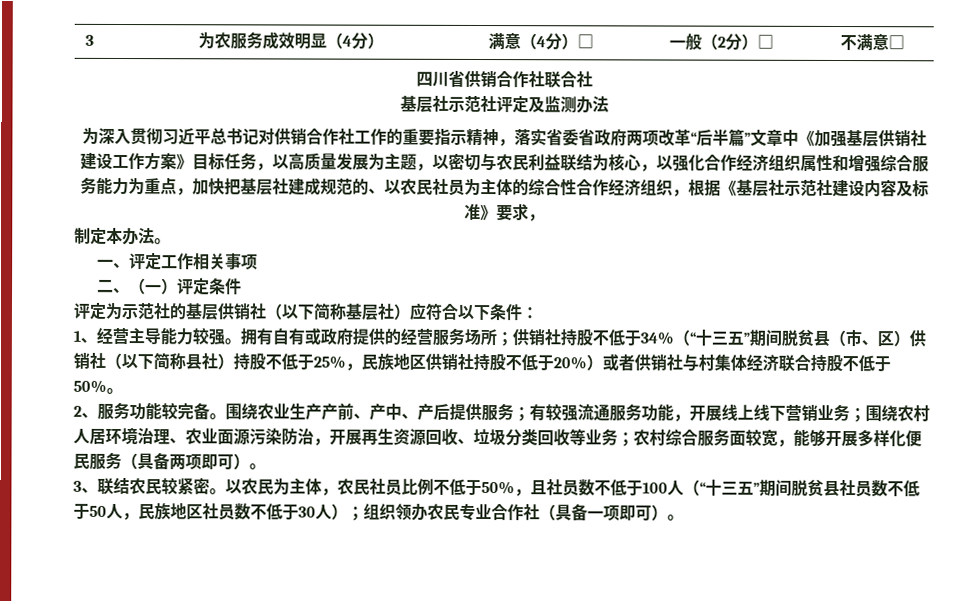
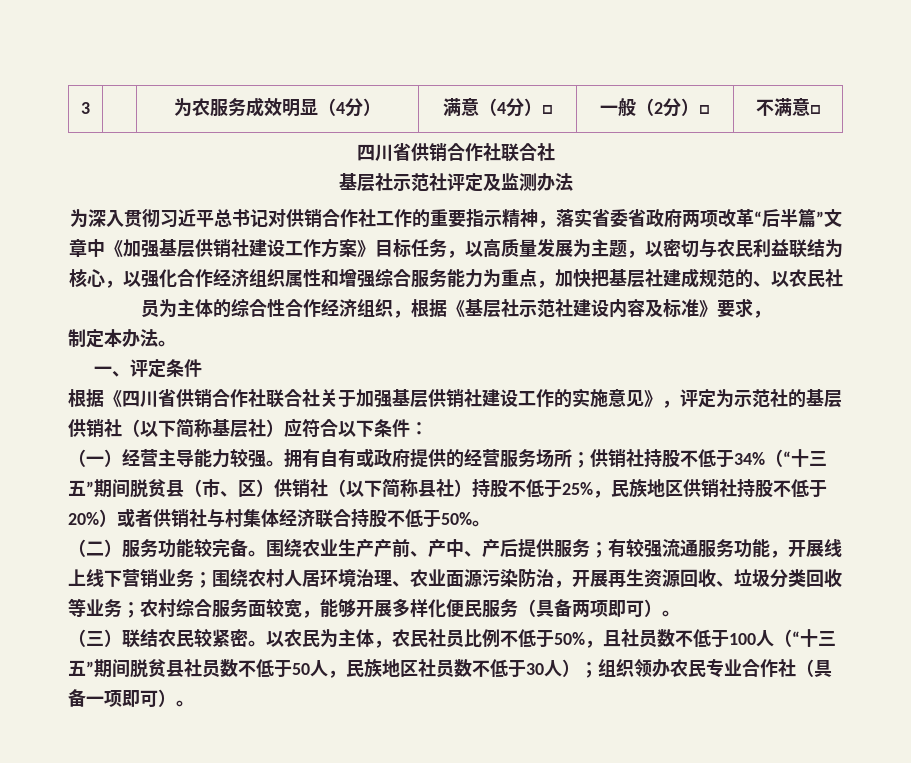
- 一、评定工作相关事项
- 二、（一）评定条件
- 评定为示范社的基层供销社（以下简称基层社）应符合以下条件：
+ 一、评定条件
+ 根据《四川省供销合作社联合社关于加强基层供销社建设工作的实施意见》，评定为示范社的基层供销社（以下简称基层社）应符合以下条件：
- 1、经营主导能力较强。
+ （一）经营主导能力较强。
- 2、服务功能较完备。
+ （二）服务功能较完备。
- 3、联结农民较紧密。
+ （三）联结农民较紧密。

